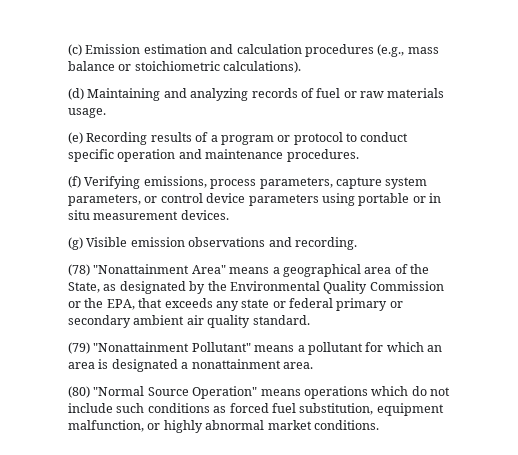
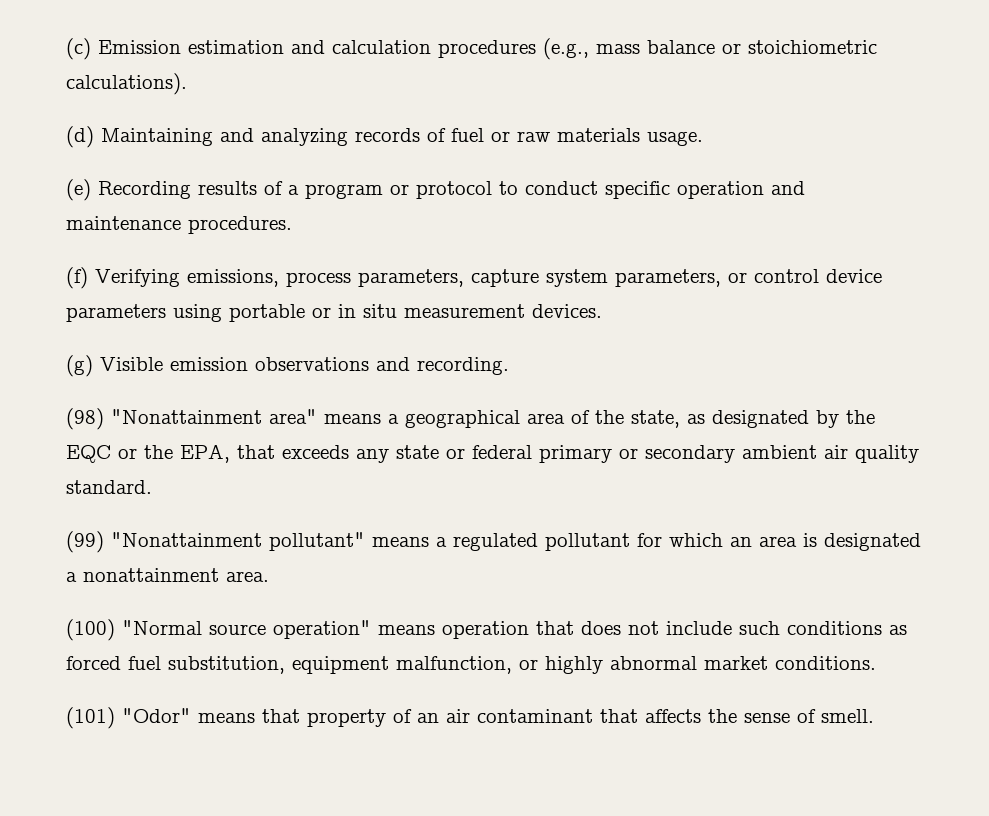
- (78) "Nonattainment Area" means a geographical area of the State, as designated by the Environmental Quality Commission or the EPA, that exceeds any state or federal primary or secondary ambient air quality standard.
+ (98) "Nonattainment area" means a geographical area of the state, as designated by the EQC or the EPA, that exceeds any state or federal primary or secondary ambient air quality standard.
- (79) "Nonattainment Pollutant" means a pollutant for which an area is designated a nonattainment area.
+ (99) "Nonattainment pollutant" means a regulated pollutant for which an area is designated a nonattainment area.
- (80) "Normal Source Operation" means operations which do not include such conditions as forced fuel substitution, equipment malfunction, or highly abnormal market conditions.
+ (100) "Normal source operation" means operation that does not include such conditions as forced fuel substitution, equipment malfunction, or highly abnormal market conditions.
+ (101) "Odor" means that property of an air contaminant that affects the sense of smell.

